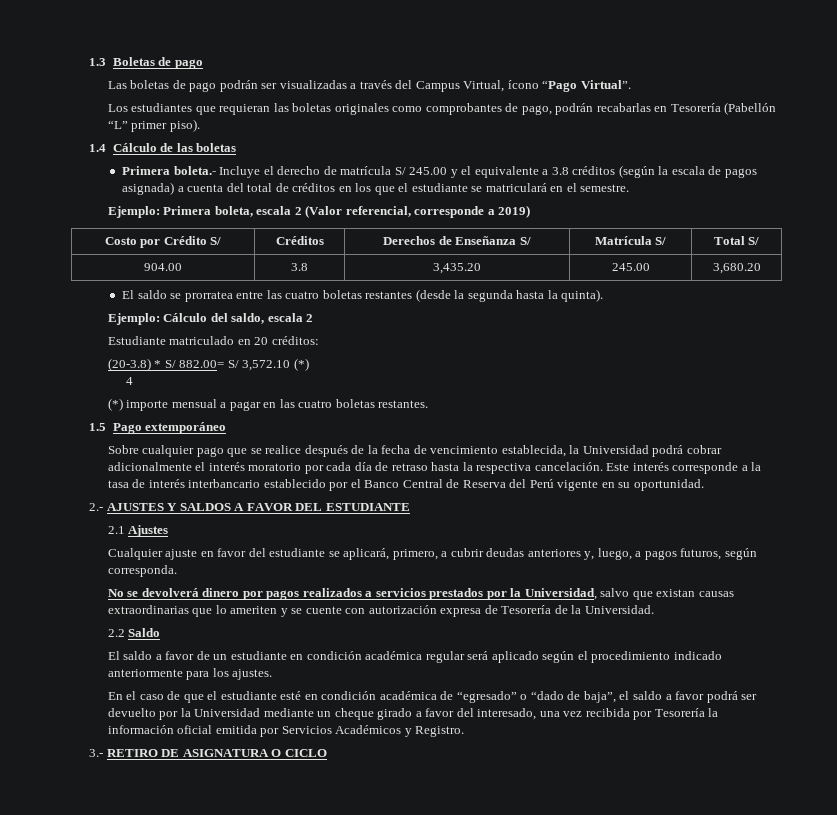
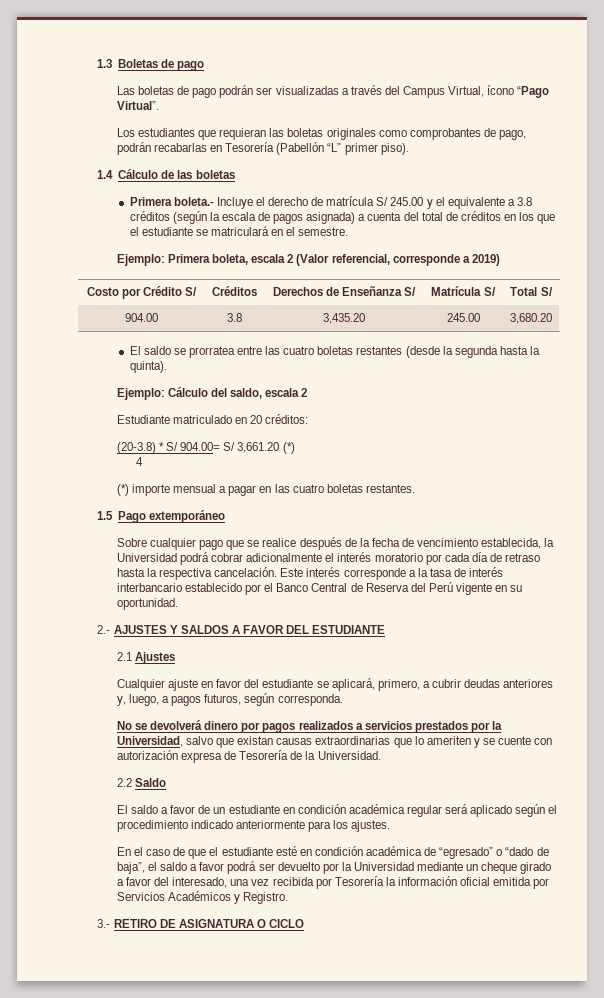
- (20-3.8) * S/ 882.00= S/ 3,572.10 (*)
+ (20-3.8) * S/ 904.00= S/ 3,661.20 (*)

